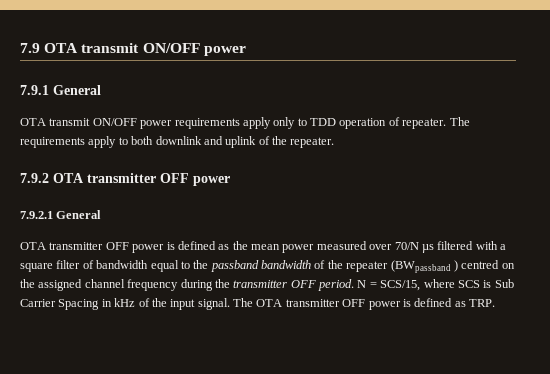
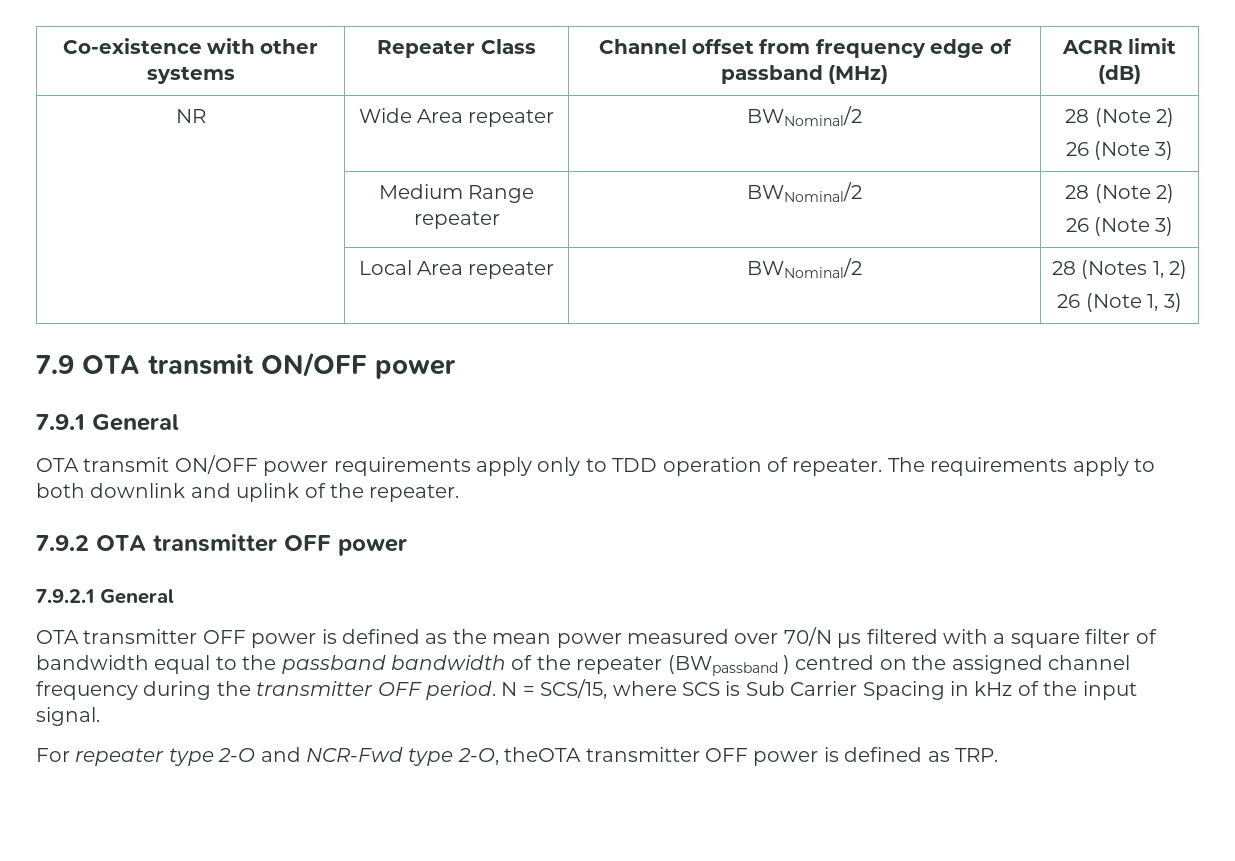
+ Co-existence with other systems | Repeater Class | Channel offset from frequency edge of passband (MHz) | ACRR limit (dB)
+ NR | Wide Area repeater | BWNominal/2 | 28 (Note 2)
+ 26 (Note 3)
+ | Medium Range repeater | BWNominal/2 | 28 (Note 2)
+ 26 (Note 3)
+ | Local Area repeater | BWNominal/2 | 28 (Notes 1, 2)
+ 26 (Note 1, 3)
- N = SCS/15, where SCS is Sub Carrier Spacing in kHz of the input signal. The OTA transmitter OFF power is defined as TRP.
+ N = SCS/15, where SCS is Sub Carrier Spacing in kHz of the input signal.
+ For repeater type 2-O and NCR-Fwd type 2-O, theOTA transmitter OFF power is defined as TRP.

